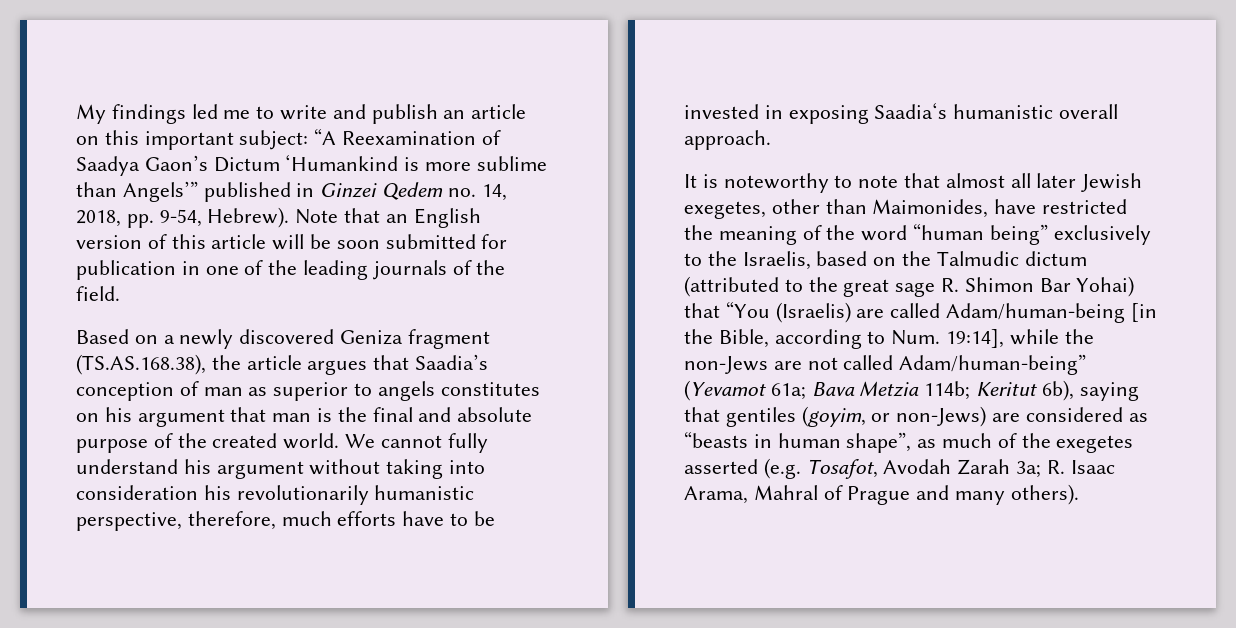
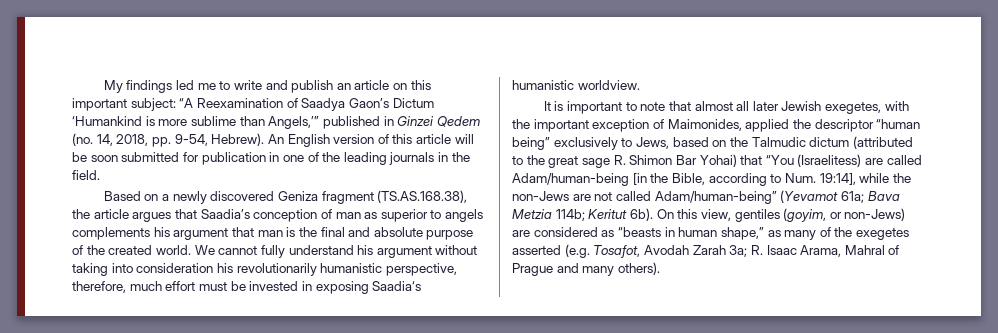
- My findings led me to write and publish an article on this important subject: “A Reexamination of Saadya Gaon’s Dictum ‘Humankind is more sublime than Angels’” published in Ginzei Qedem no. 14, 2018, pp. 9-54, Hebrew).
+ My findings led me to write and publish an article on this important subject: “A Reexamination of Saadya Gaon’s Dictum ‘Humankind is more sublime than Angels,’” published in Ginzei Qedem (no. 14, 2018, pp. 9-54, Hebrew).
- Note that an English version of this article will be soon submitted for publication in one of the leading journals of the field.
+ An English version of this article will be soon submitted for publication in one of the leading journals in the field.
- Based on a newly discovered Geniza fragment (TS.AS.168.38), the article argues that Saadia’s conception of man as superior to angels constitutes on his argument that man is the final and absolute purpose of the created world.
+ Based on a newly discovered Geniza fragment (TS.AS.168.38), the article argues that Saadia’s conception of man as superior to angels complements his argument that man is the final and absolute purpose of the created world.
- We cannot fully understand his argument without taking into consideration his revolutionarily humanistic perspective, therefore, much efforts have to be invested in exposing Saadia‘s humanistic overall approach.
+ We cannot fully understand his argument without taking into consideration his revolutionarily humanistic perspective, therefore, much effort must be invested in exposing Saadia‘s humanistic worldview.
- It is noteworthy to note that almost all later Jewish exegetes, other than Maimonides, have restricted the meaning of the word “human being” exclusively to the Israelis, based on the Talmudic dictum (attributed to the great sage R. Shimon Bar Yohai) that “You (Israelis) are called Adam/human-being [in the Bible, according to Num. 19:14], while the non-Jews are not called Adam/human-being” (Yevamot 61a;
+ It is important to note that almost all later Jewish exegetes, with the important exception of Maimonides, applied the descriptor “human being” exclusively to Jews, based on the Talmudic dictum (attributed to the great sage R. Shimon Bar Yohai) that “You (Israelitess) are called Adam/human-being [in the Bible, according to Num. 19:14], while the non-Jews are not called Adam/human-being” (Yevamot 61a;
- Keritut 6b), saying that gentiles (goyim, or non-Jews) are considered as “beasts in human shape”, as much of the exegetes asserted (e.g. Tosafot, Avodah Zarah 3a;
+ Keritut 6b). On this view, gentiles (goyim, or non-Jews) are considered as “beasts in human shape,” as many of the exegetes asserted (e.g. Tosafot, Avodah Zarah 3a;

